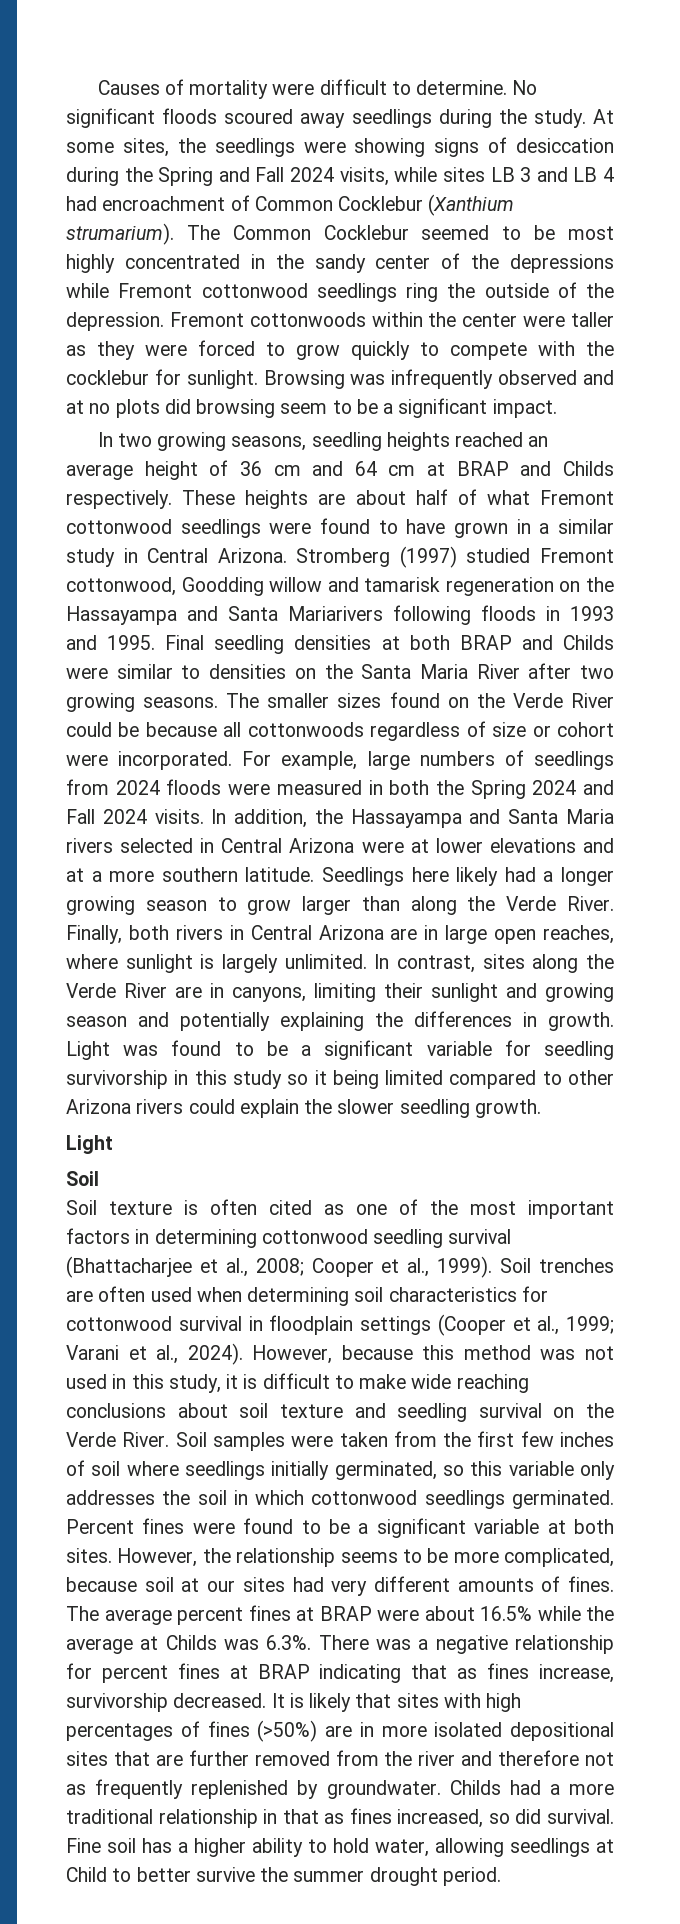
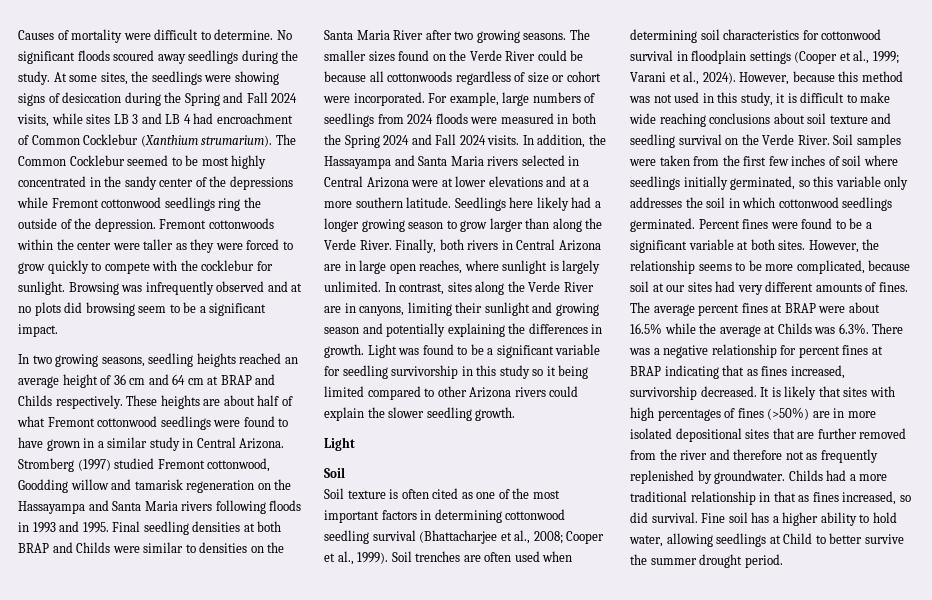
- Stromberg (1997) studied Fremont cottonwood, Goodding willow and tamarisk regeneration on the Hassayampa and Santa Mariarivers following floods in 1993 and 1995.
+ Stromberg (1997) studied Fremont cottonwood, Goodding willow and tamarisk regeneration on the Hassayampa and Santa Maria rivers following floods in 1993 and 1995.
- The average percent fines at BRAP were about 16.5% while the average at Childs was 6.3%. There was a negative relationship for percent fines at BRAP indicating that as fines increase, survivorship decreased.
+ The average percent fines at BRAP were about 16.5% while the average at Childs was 6.3%. There was a negative relationship for percent fines at BRAP indicating that as fines increased, survivorship decreased.

